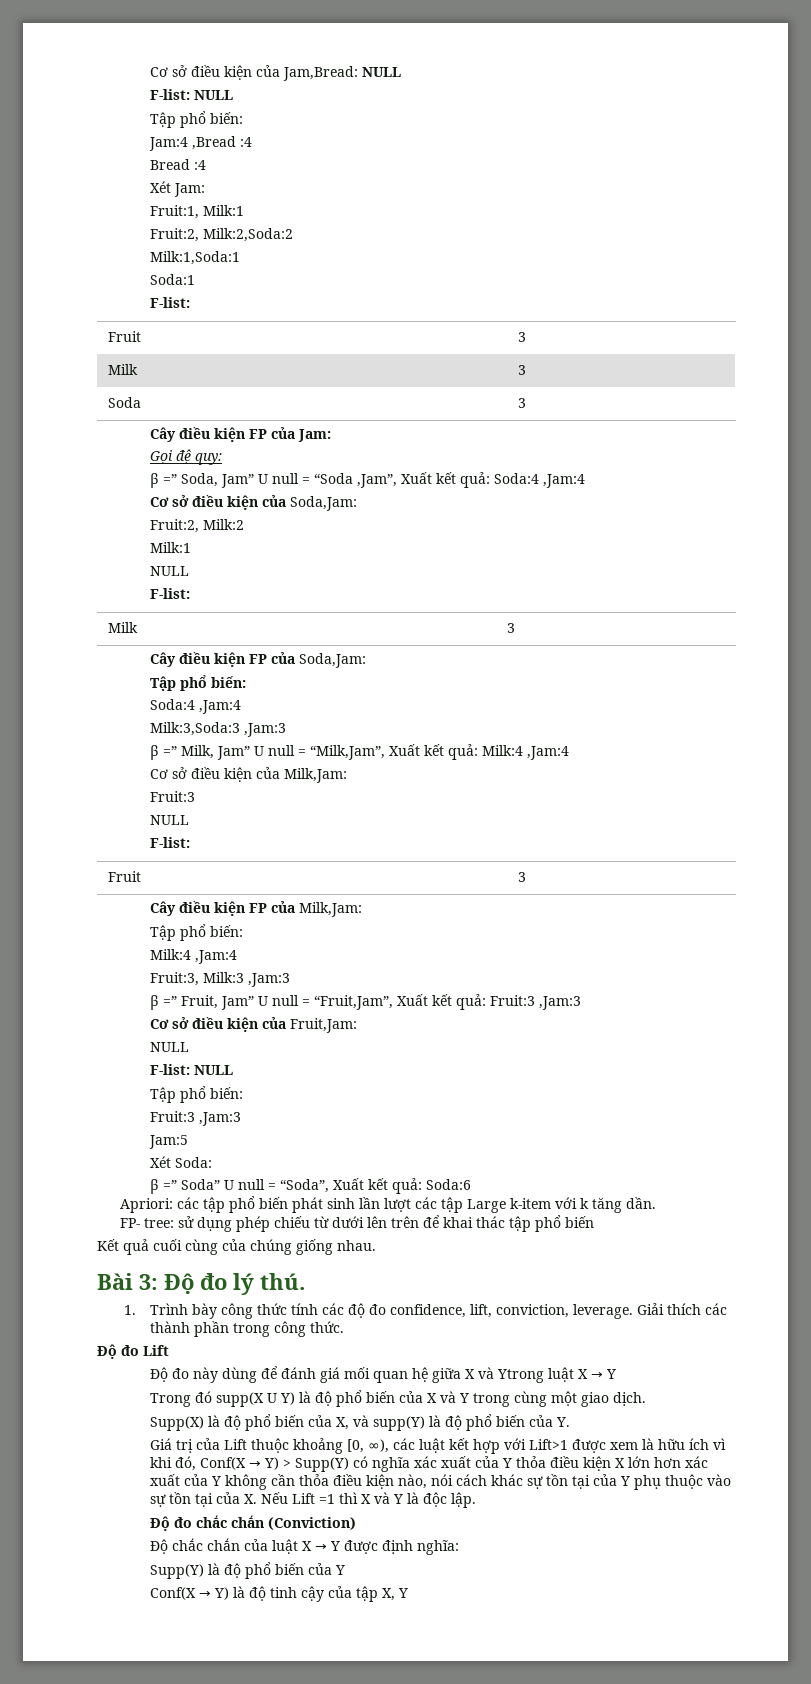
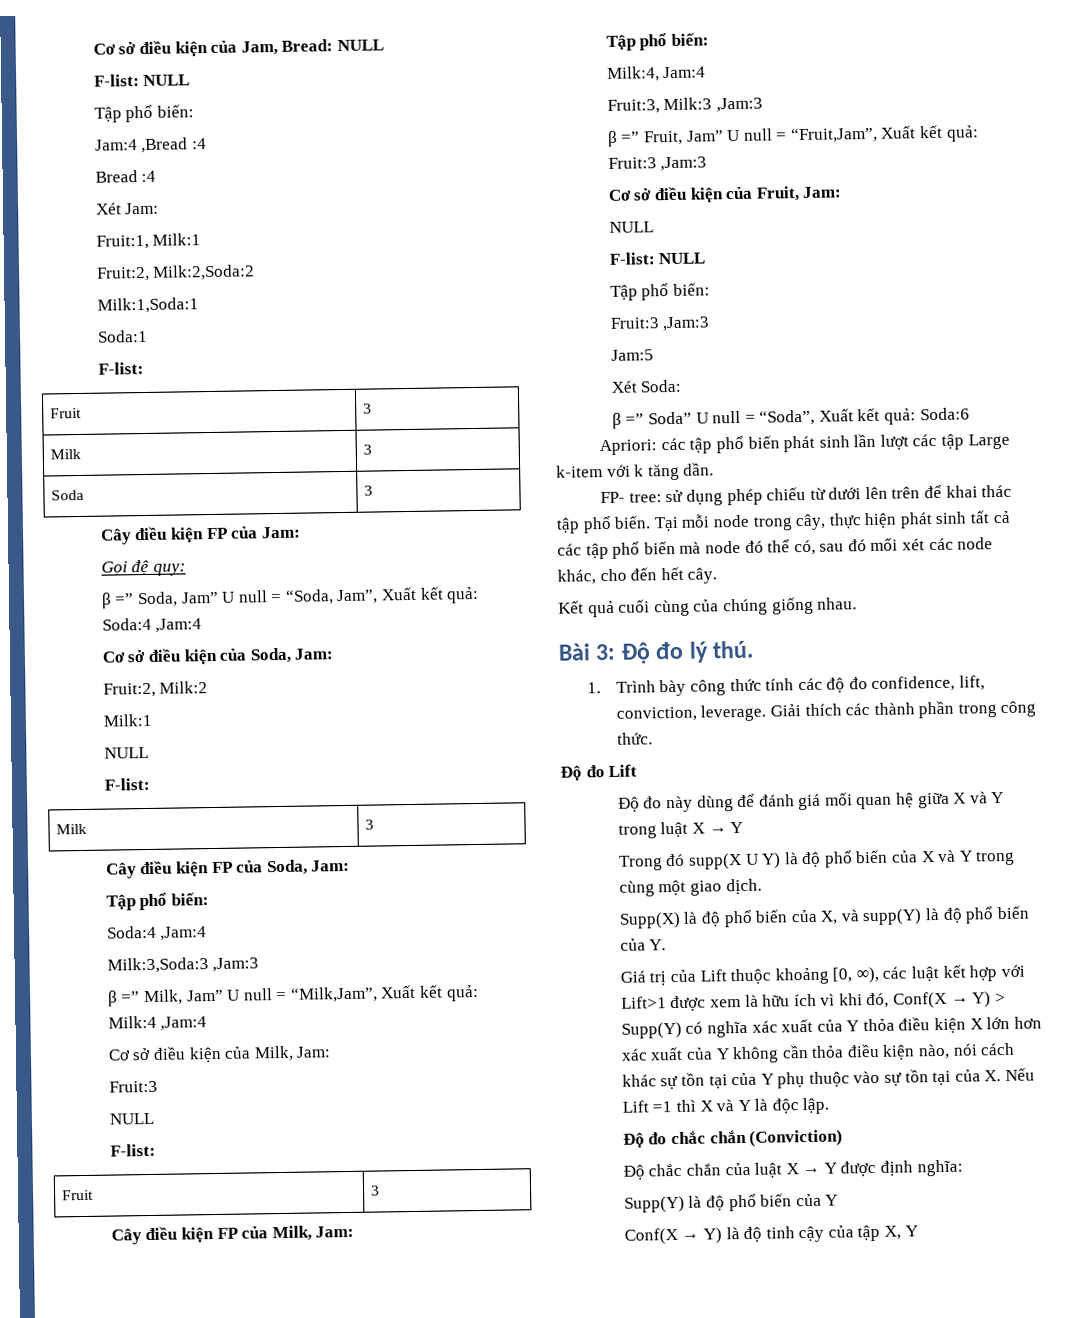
- Cơ sở điều kiện của Jam,Bread: NULL
+ Cơ sở điều kiện của Jam, Bread: NULL
- β =” Soda, Jam” U null = “Soda ,Jam”, Xuất kết quả: Soda:4 ,Jam:4
+ β =” Soda, Jam” U null = “Soda, Jam”, Xuất kết quả: Soda:4 ,Jam:4
- Cơ sở điều kiện của Soda,Jam:
+ Cơ sở điều kiện của Soda, Jam:
- Cây điều kiện FP của Soda,Jam:
+ Cây điều kiện FP của Soda, Jam:
- Cơ sở điều kiện của Milk,Jam:
+ Cơ sở điều kiện của Milk, Jam:
- Cây điều kiện FP của Milk,Jam:
+ Cây điều kiện FP của Milk, Jam:
  Tập phổ biến:
- Milk:4 ,Jam:4
+ Milk:4, Jam:4
- Cơ sở điều kiện của Fruit,Jam:
+ Cơ sở điều kiện của Fruit, Jam:
- FP- tree: sử dụng phép chiếu từ dưới lên trên để khai thác tập phổ biến
+ FP- tree: sử dụng phép chiếu từ dưới lên trên để khai thác tập phổ biến. Tại mỗi node trong cây, thực hiện phát sinh tất cả các tập phổ biến mà node đó thể có, sau đó mối xét các node khác, cho đến hết cây.
- Độ đo này dùng để đánh giá mối quan hệ giữa X và Ytrong luật X → Y
+ Độ đo này dùng để đánh giá mối quan hệ giữa X và Y trong luật X → Y

